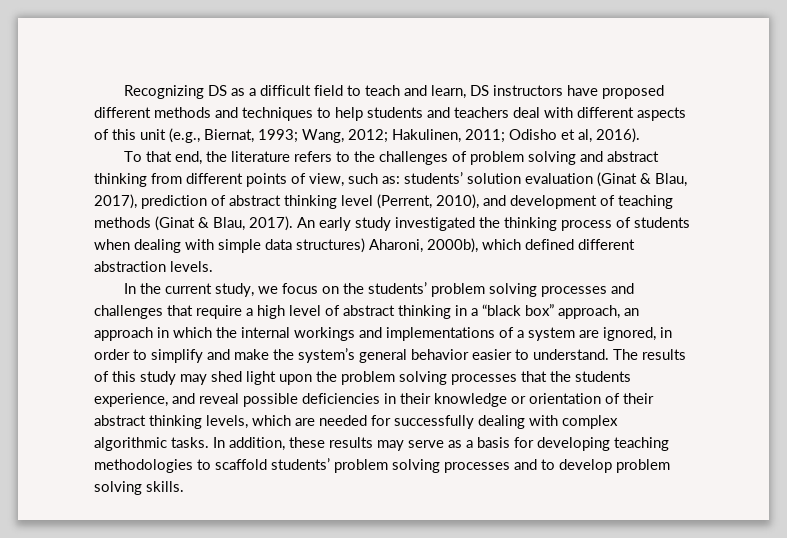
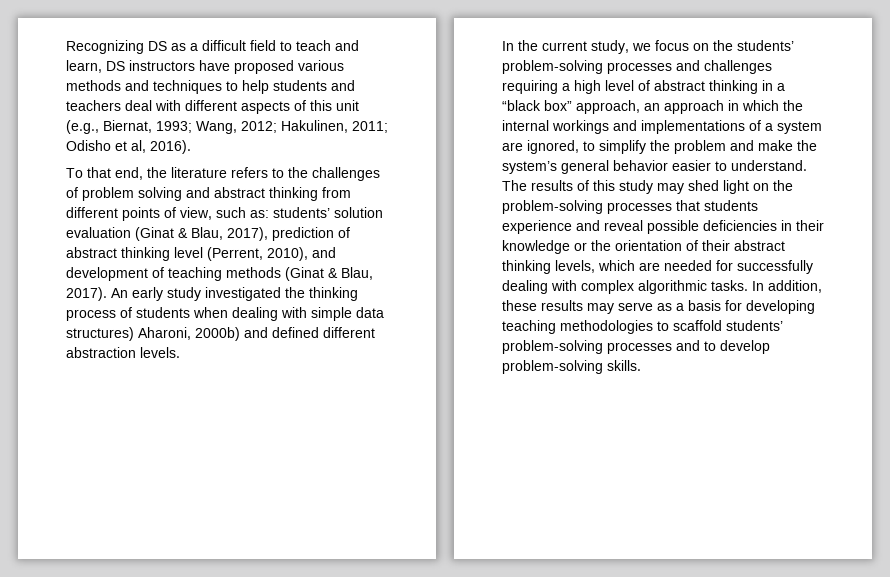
- Recognizing DS as a difficult field to teach and learn, DS instructors have proposed different methods and techniques to help students and teachers deal with different aspects of this unit (e.g., Biernat, 1993; Wang, 2012; Hakulinen, 2011; Odisho et al, 2016).
+ Recognizing DS as a difficult field to teach and learn, DS instructors have proposed various methods and techniques to help students and teachers deal with different aspects of this unit (e.g., Biernat, 1993; Wang, 2012; Hakulinen, 2011; Odisho et al, 2016).
- An early study investigated the thinking process of students when dealing with simple data structures) Aharoni, 2000b), which defined different abstraction levels.
+ An early study investigated the thinking process of students when dealing with simple data structures) Aharoni, 2000b) and defined different abstraction levels.
- In the current study, we focus on the students’ problem solving processes and challenges that require a high level of abstract thinking in a “black box” approach, an approach in which the internal workings and implementations of a system are ignored, in order to simplify and make the system’s general behavior easier to understand.
+ In the current study, we focus on the students’ problem-solving processes and challenges requiring a high level of abstract thinking in a “black box” approach, an approach in which the internal workings and implementations of a system are ignored, to simplify the problem and make the system’s general behavior easier to understand.
- The results of this study may shed light upon the problem solving processes that the students experience, and reveal possible deficiencies in their knowledge or orientation of their abstract thinking levels, which are needed for successfully dealing with complex algorithmic tasks.
+ The results of this study may shed light on the problem-solving processes that students experience and reveal possible deficiencies in their knowledge or the orientation of their abstract thinking levels, which are needed for successfully dealing with complex algorithmic tasks.
- In addition, these results may serve as a basis for developing teaching methodologies to scaffold students’ problem solving processes and to develop problem solving skills.
+ In addition, these results may serve as a basis for developing teaching methodologies to scaffold students’ problem-solving processes and to develop problem-solving skills.

